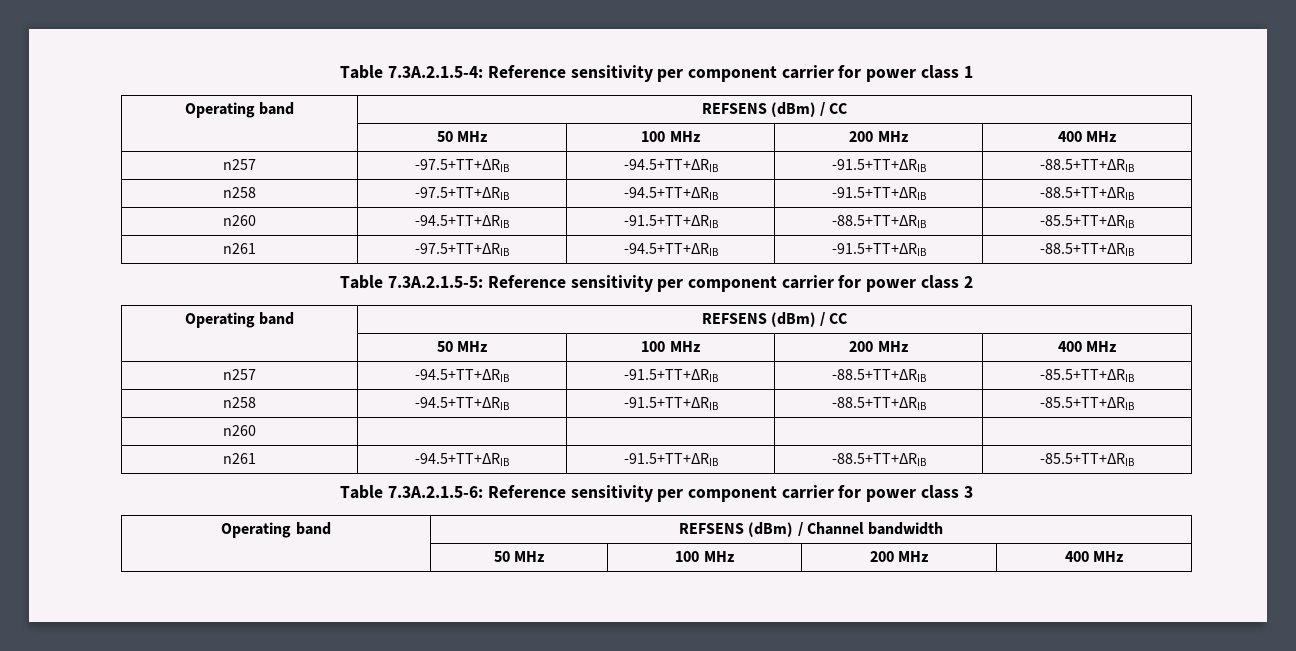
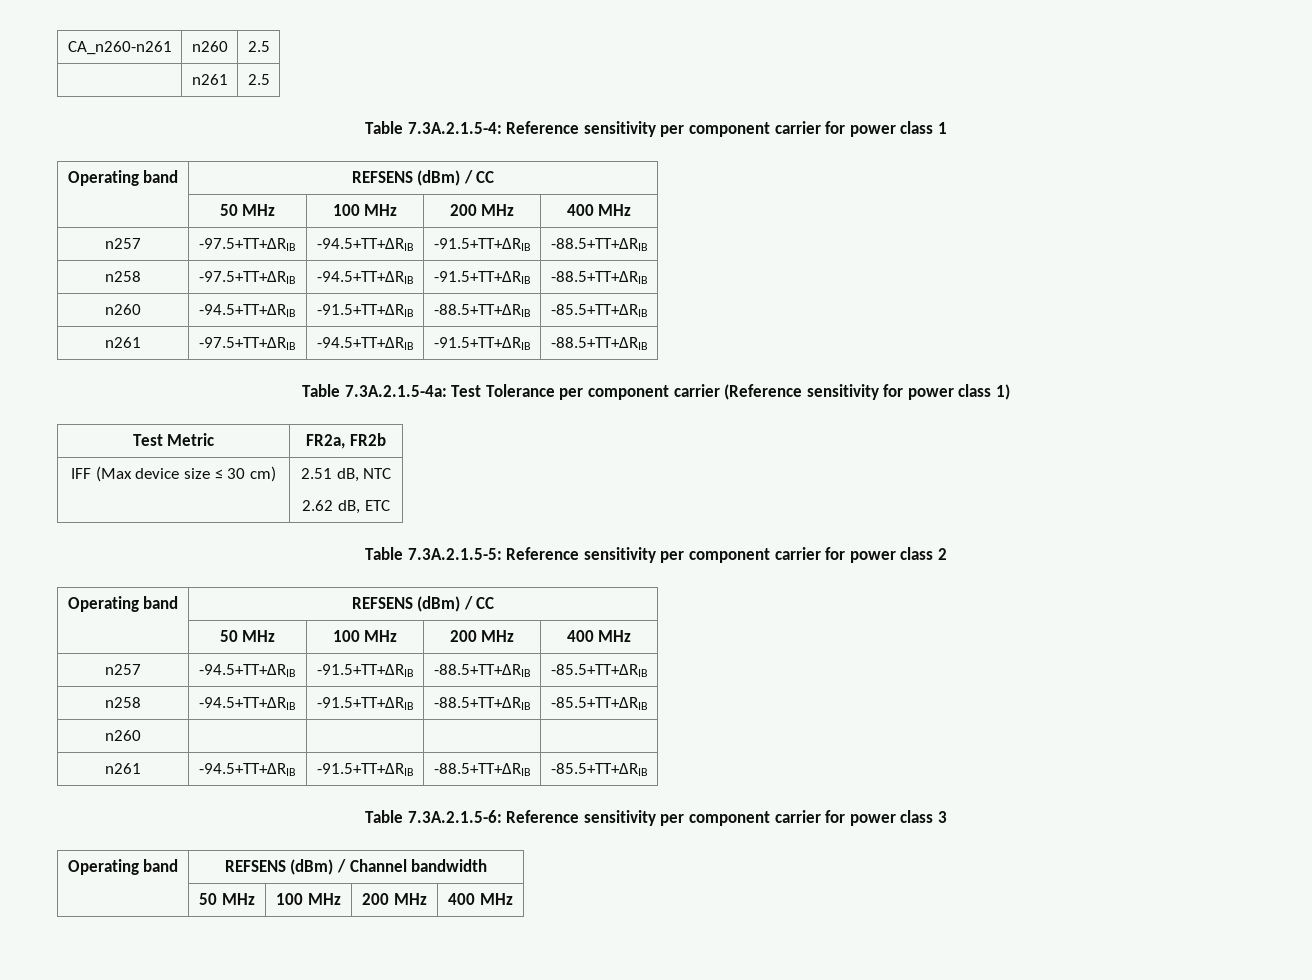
+ CA_n260-n261 | n260 | 2.5
+ | n261 | 2.5
+ Table 7.3A.2.1.5-4a: Test Tolerance per component carrier (Reference sensitivity for power class 1)
+ Test Metric | FR2a, FR2b
+ IFF (Max device size ≤ 30 cm) | 2.51 dB, NTC
+ 2.62 dB, ETC

